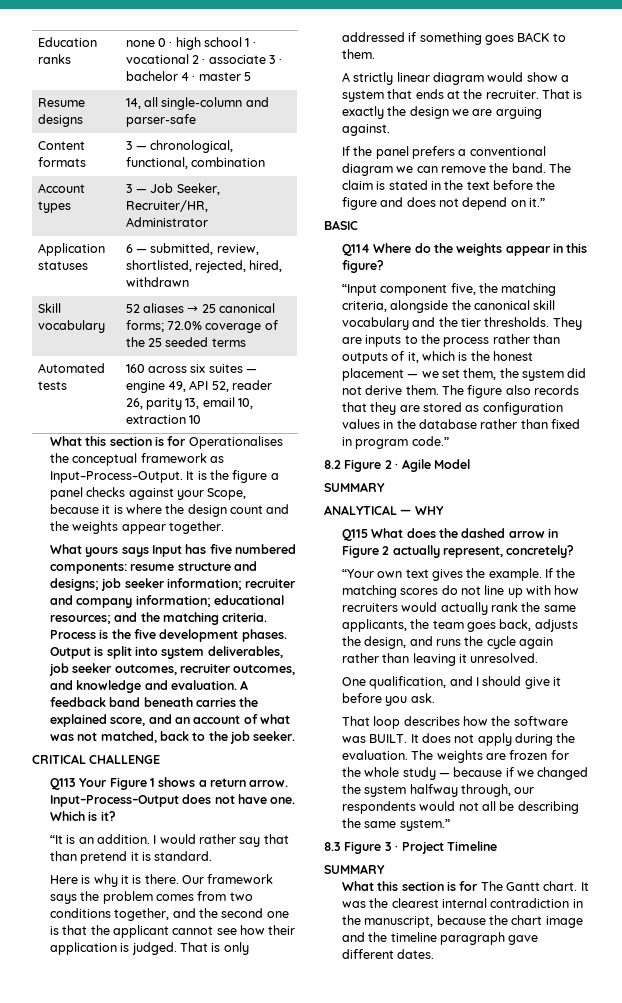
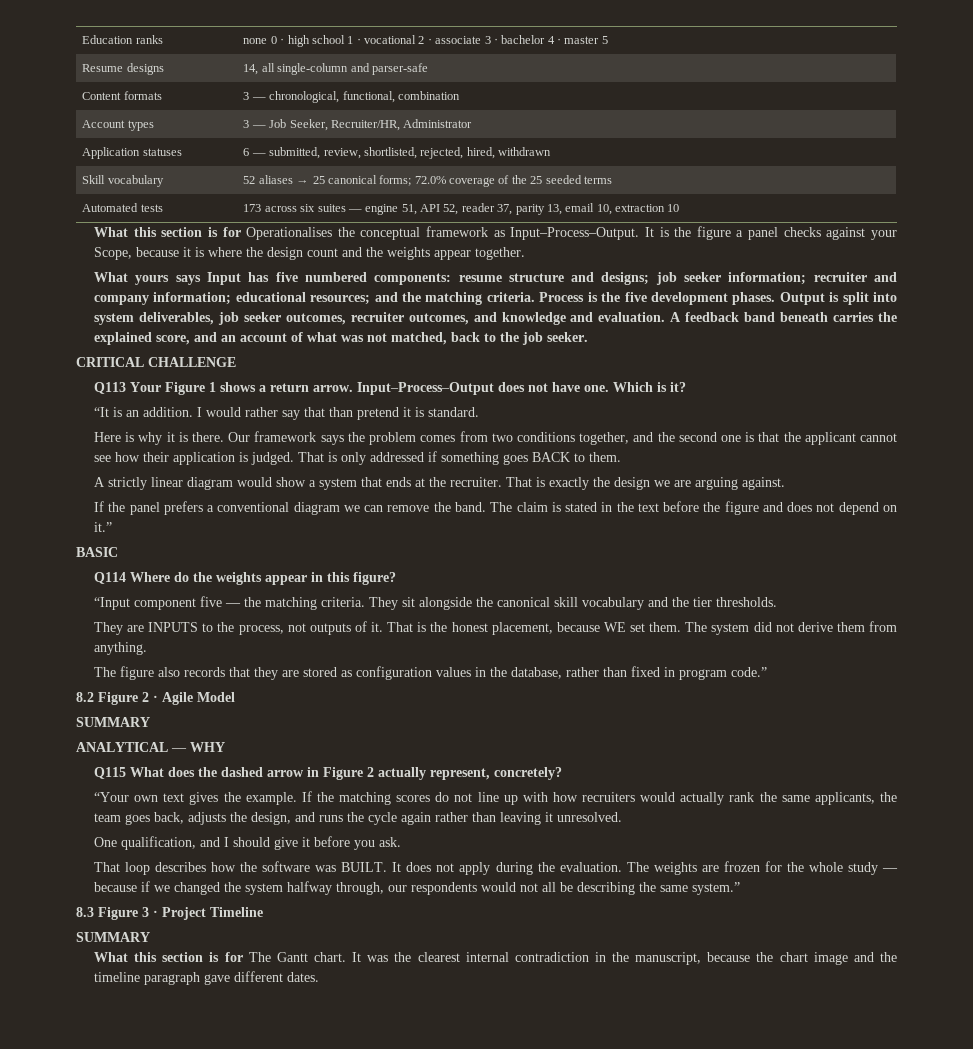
- Automated tests | 160 across six suites — engine 49, API 52, reader 26, parity 13, email 10, extraction 10
+ Automated tests | 173 across six suites — engine 51, API 52, reader 37, parity 13, email 10, extraction 10
- “Input component five, the matching criteria, alongside the canonical skill vocabulary and the tier thresholds. They are inputs to the process rather than outputs of it, which is the honest placement — we set them, the system did not derive them. The figure also records that they are stored as configuration values in the database rather than fixed in program code.”
+ “Input component five — the matching criteria. They sit alongside the canonical skill vocabulary and the tier thresholds.
+ They are INPUTS to the process, not outputs of it. That is the honest placement, because WE set them. The system did not derive them from anything.
+ The figure also records that they are stored as configuration values in the database, rather than fixed in program code.”

